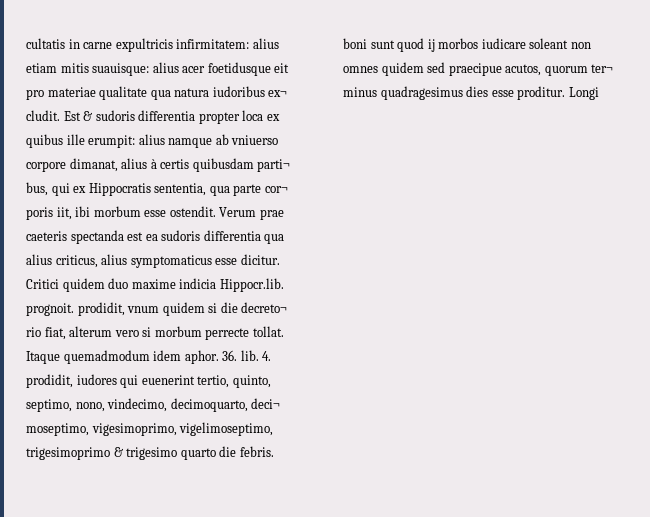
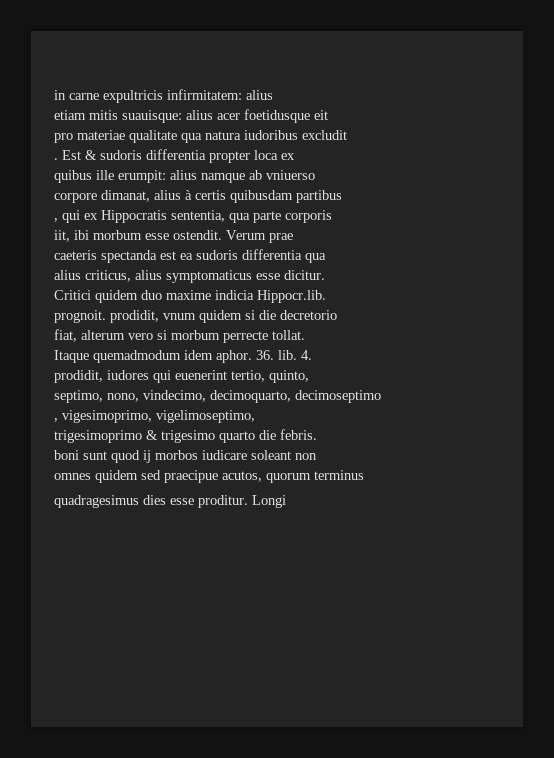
- cultatis in carne expultricis infirmitatem: alius
+ in carne expultricis infirmitatem: alius
- pro materiae qualitate qua natura iudoribus ex¬
- cludit.
+ pro materiae qualitate qua natura iudoribus excludit
+ .
- corpore dimanat, alius à certis quibusdam parti¬
- bus, qui ex Hippocratis sententia, qua parte cor¬
- poris iit, ibi morbum esse ostendit.
+ corpore dimanat, alius à certis quibusdam partibus
+ , qui ex Hippocratis sententia, qua parte corporis
+ iit, ibi morbum esse ostendit.
- prognoit. prodidit, vnum quidem si die decreto¬
- rio fiat, alterum vero si morbum perrecte tollat.
+ prognoit. prodidit, vnum quidem si die decretorio
+ fiat, alterum vero si morbum perrecte tollat.
- septimo, nono, vindecimo, decimoquarto, deci¬
- moseptimo, vigesimoprimo, vigelimoseptimo,
+ septimo, nono, vindecimo, decimoquarto, decimoseptimo
+ , vigesimoprimo, vigelimoseptimo,
- omnes quidem sed praecipue acutos, quorum ter¬
- minus quadragesimus dies esse proditur.
+ omnes quidem sed praecipue acutos, quorum terminus
+ quadragesimus dies esse proditur.

